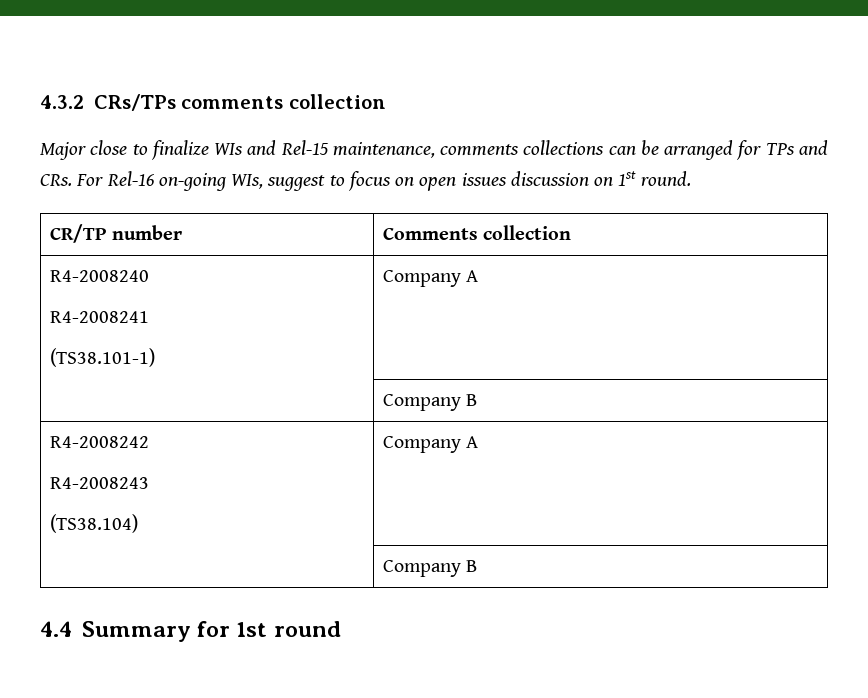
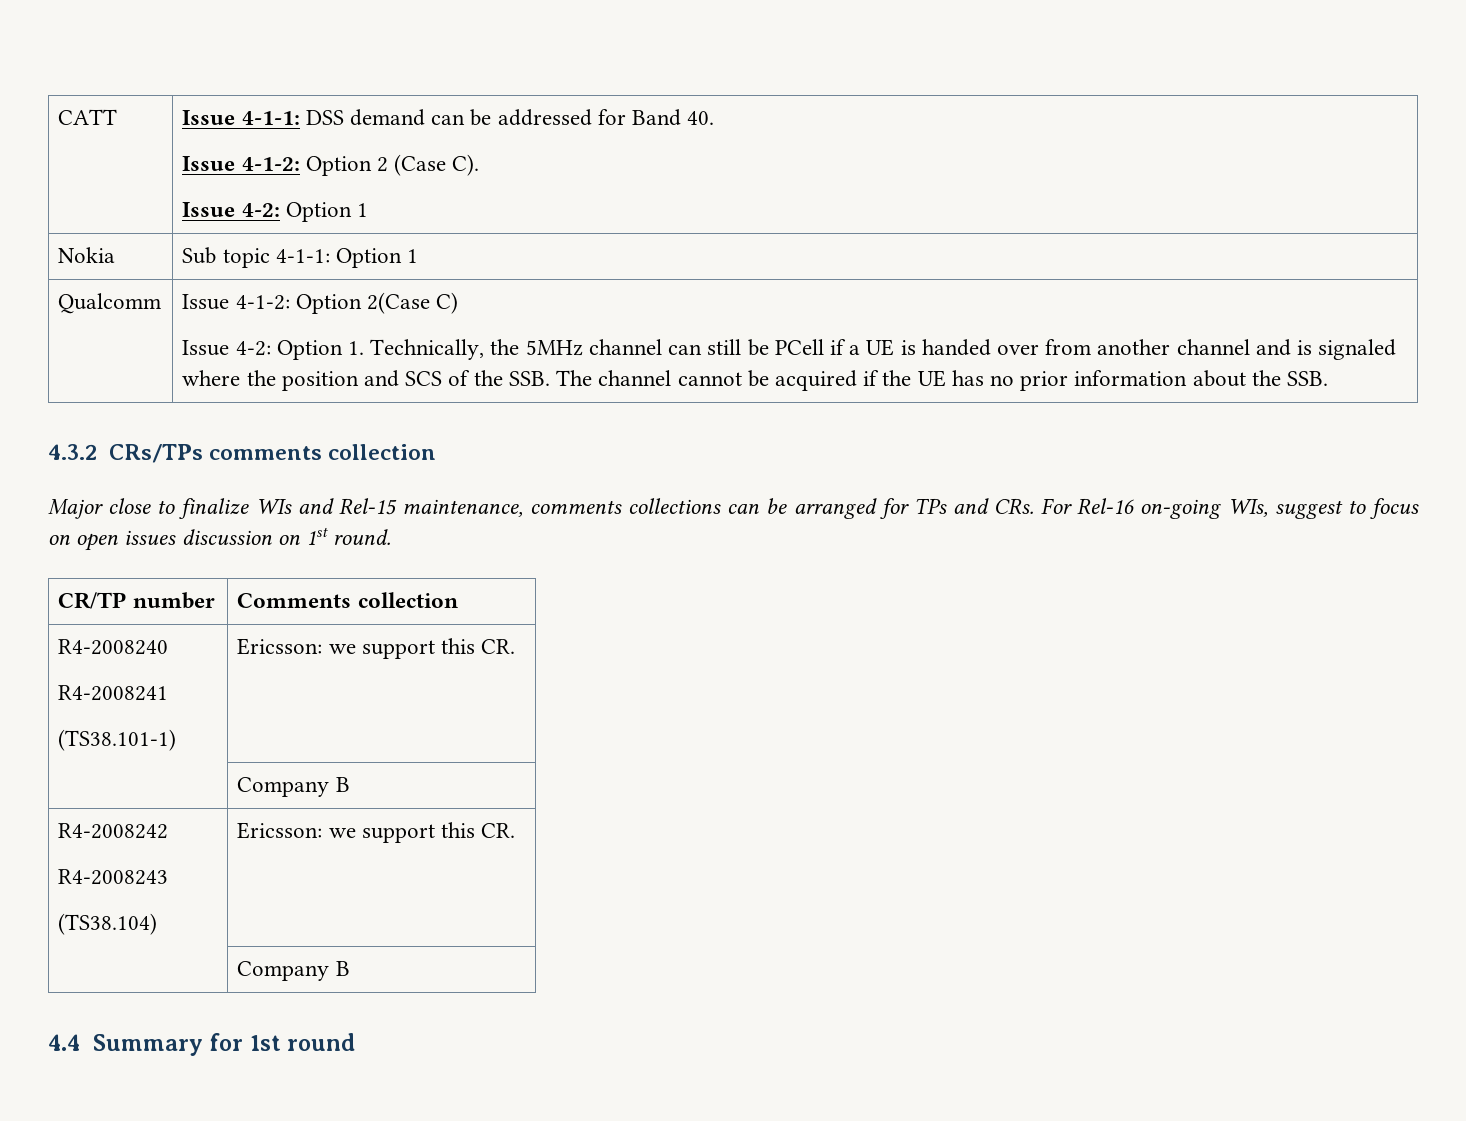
+ CATT | Issue 4-1-1: DSS demand can be addressed for Band 40.
+ Issue 4-1-2: Option 2 (Case C).
+ Issue 4-2: Option 1
+ Nokia | Sub topic 4-1-1: Option 1
+ Qualcomm | Issue 4-1-2: Option 2(Case C)
+ Issue 4-2: Option 1. Technically, the 5MHz channel can still be PCell if a UE is handed over from another channel and is signaled where the position and SCS of the SSB. The channel cannot be acquired if the UE has no prior information about the SSB.
  R4-2008240
  R4-2008241
- (TS38.101-1) | Company A
+ (TS38.101-1) | Ericsson: we support this CR.
  R4-2008242
  R4-2008243
- (TS38.104) | Company A
+ (TS38.104) | Ericsson: we support this CR.

